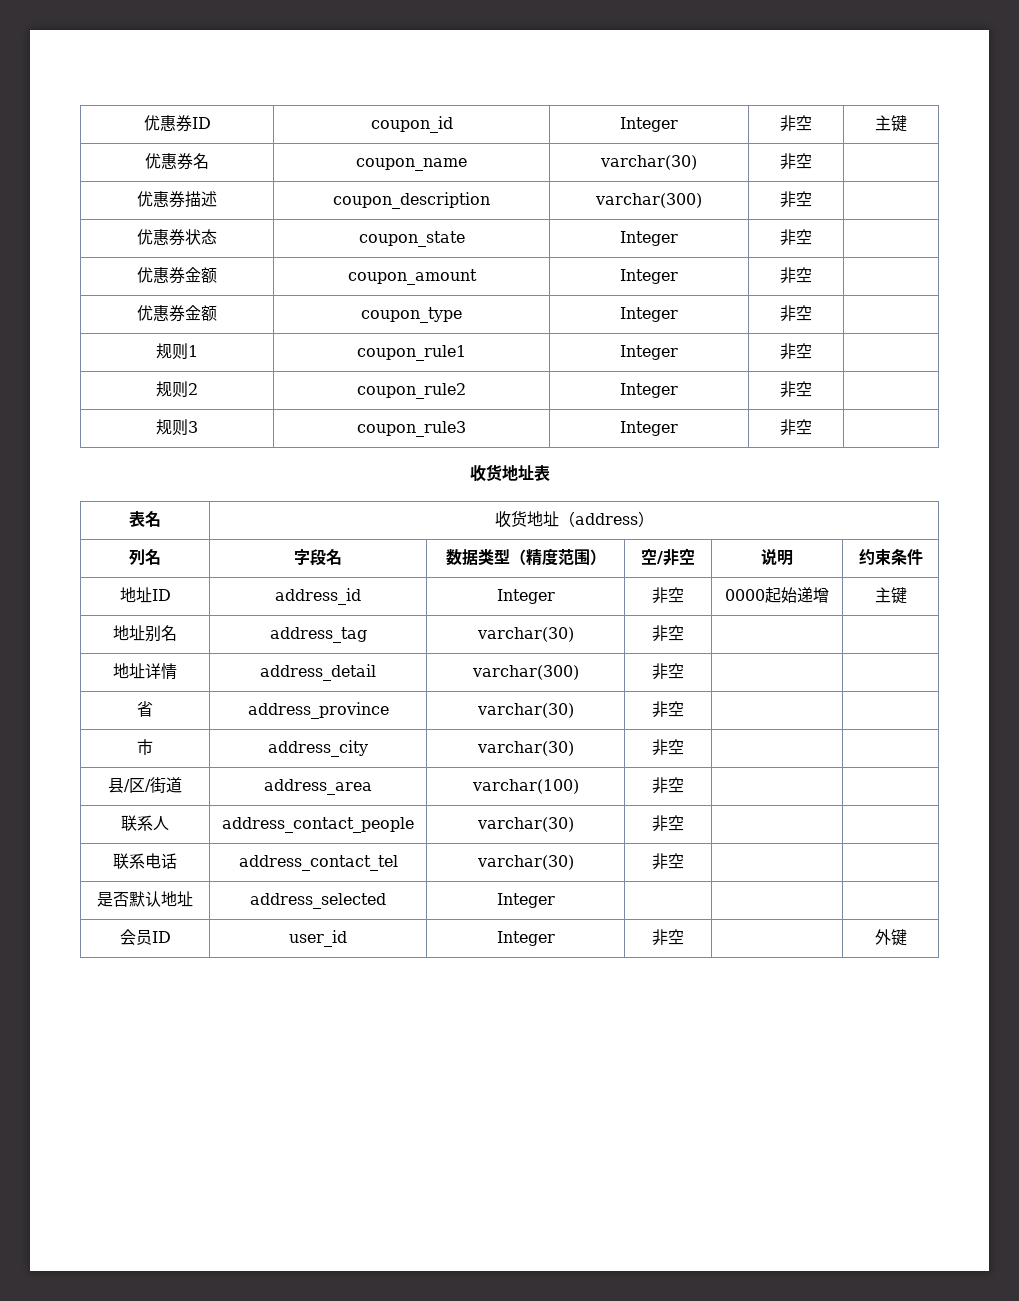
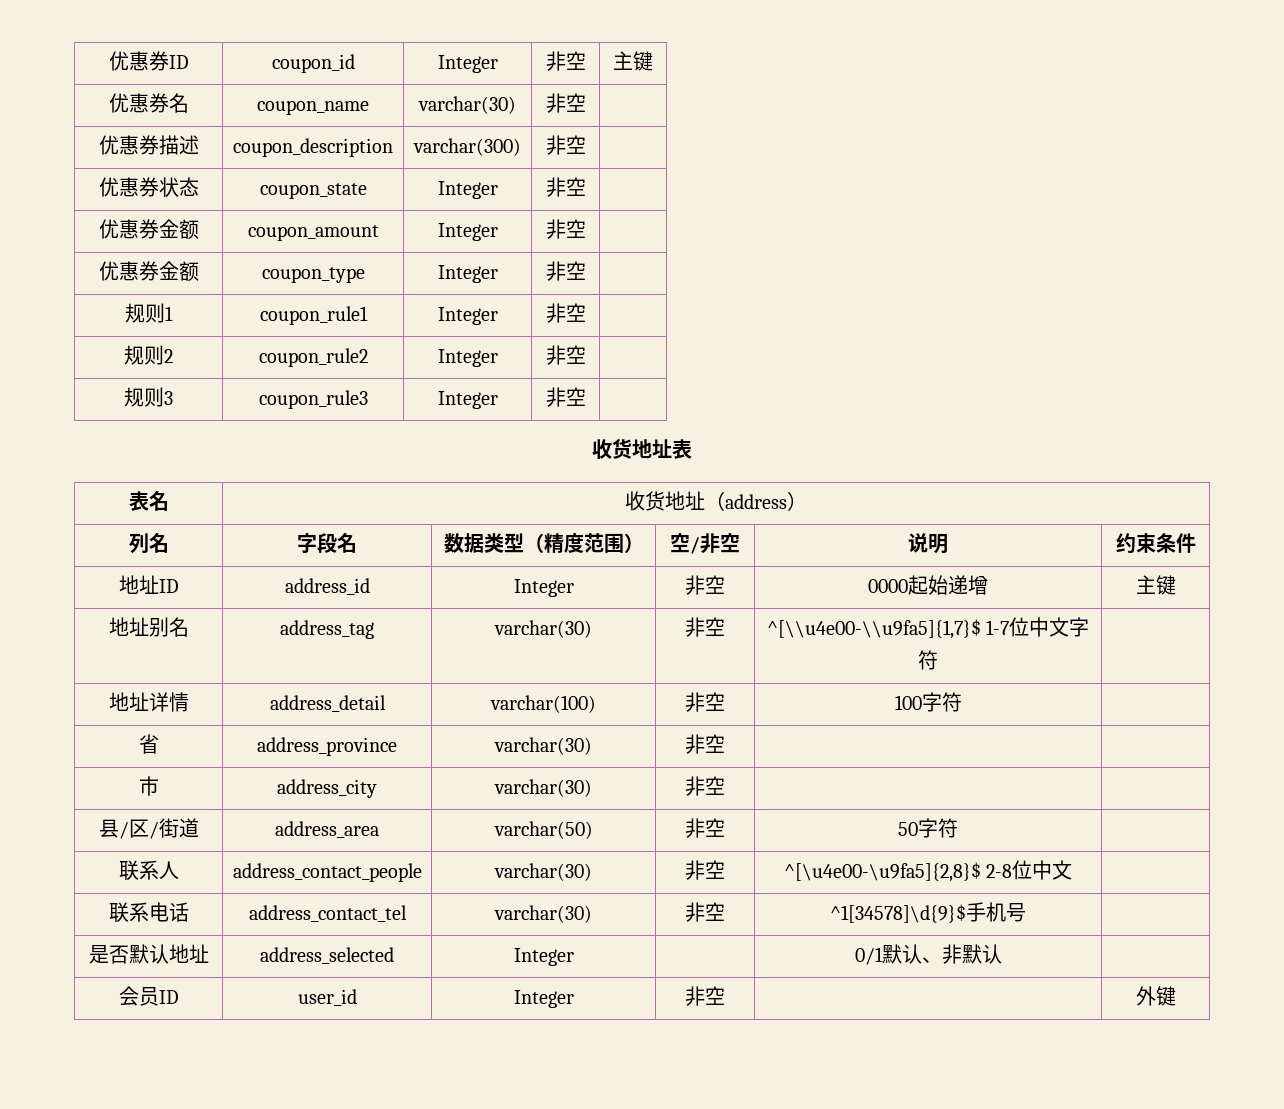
- 地址别名 | address_tag | varchar(30) | 非空 | |
+ 地址别名 | address_tag | varchar(30) | 非空 | ^[\\u4e00-\\u9fa5]{1,7}$ 1-7位中文字符 |
- 地址详情 | address_detail | varchar(300) | 非空 | |
+ 地址详情 | address_detail | varchar(100) | 非空 | 100字符 |
- 县/区/街道 | address_area | varchar(100) | 非空 | |
+ 县/区/街道 | address_area | varchar(50) | 非空 | 50字符 |
- 联系人 | address_contact_people | varchar(30) | 非空 | |
+ 联系人 | address_contact_people | varchar(30) | 非空 | ^[\u4e00-\u9fa5]{2,8}$ 2-8位中文 |
- 联系电话 | address_contact_tel | varchar(30) | 非空 | |
+ 联系电话 | address_contact_tel | varchar(30) | 非空 | ^1[34578]\d{9}$手机号 |
- 是否默认地址 | address_selected | Integer | | |
+ 是否默认地址 | address_selected | Integer | | 0/1默认、非默认 |

